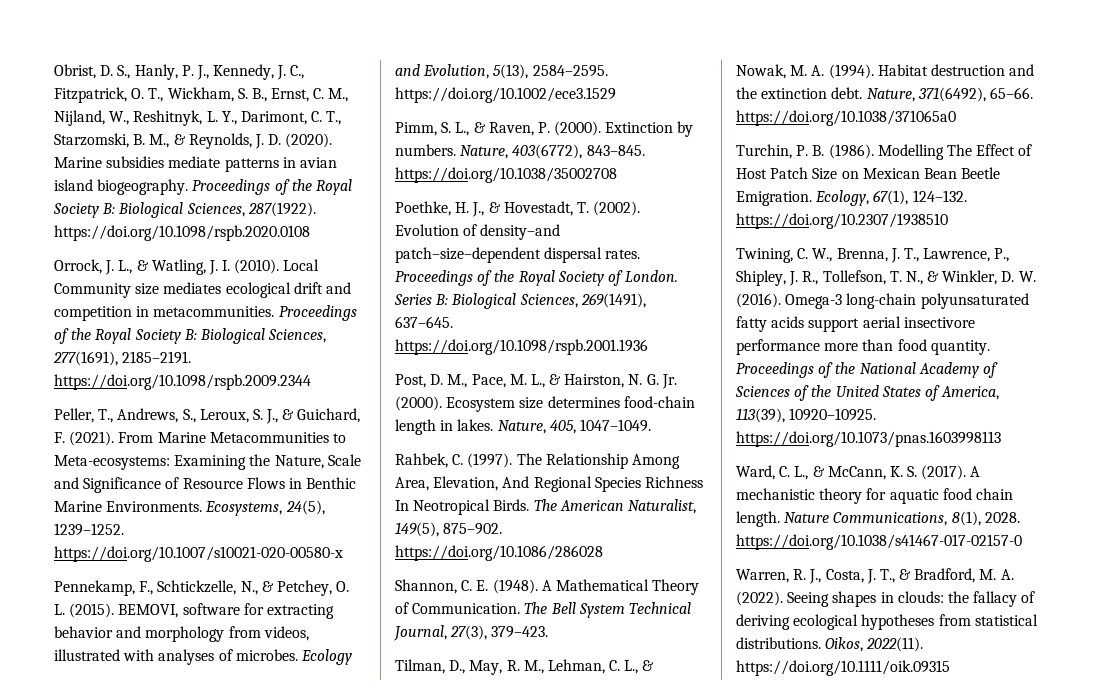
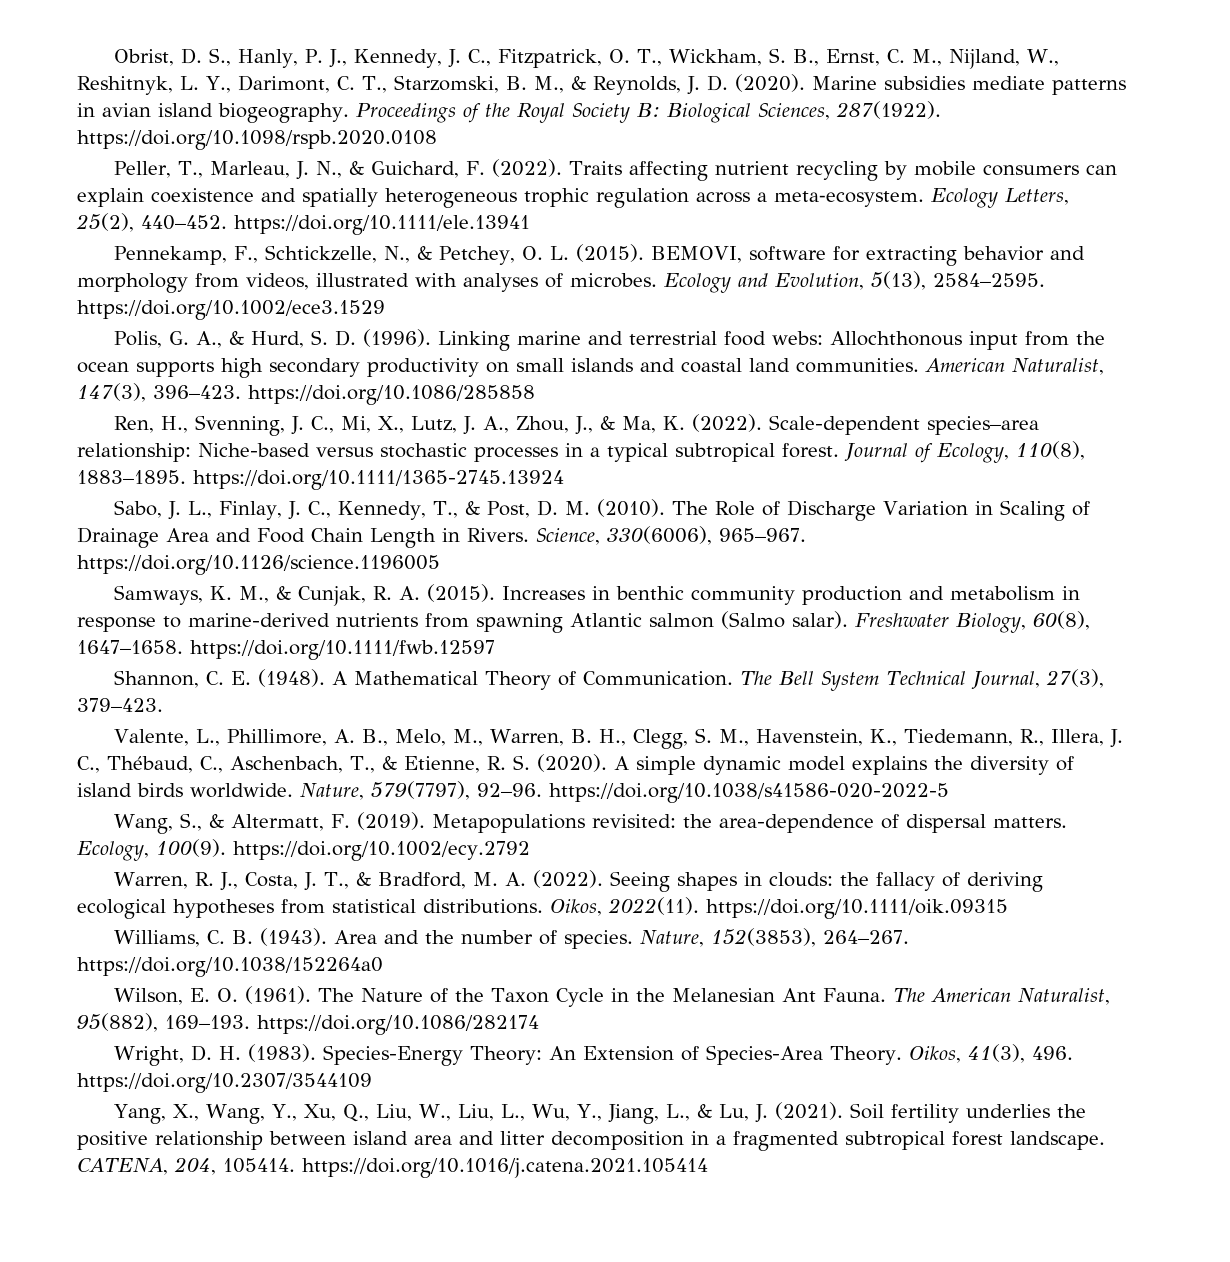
- Orrock, J. L., & Watling, J. I. (2010). Local Community size mediates ecological drift and competition in metacommunities. Proceedings of the Royal Society B: Biological Sciences, 277(1691), 2185–2191. https://doi.org/10.1098/rspb.2009.2344
- Peller, T., Andrews, S., Leroux, S. J., & Guichard, F. (2021). From Marine Metacommunities to Meta-ecosystems: Examining the Nature, Scale and Significance of Resource Flows in Benthic Marine Environments. Ecosystems, 24(5), 1239–1252. https://doi.org/10.1007/s10021-020-00580-x
+ Peller, T., Marleau, J. N., & Guichard, F. (2022). Traits affecting nutrient recycling by mobile consumers can explain coexistence and spatially heterogeneous trophic regulation across a meta‐ecosystem. Ecology Letters, 25(2), 440–452. https://doi.org/10.1111/ele.13941
- Pimm, S. L., & Raven, P. (2000). Extinction by numbers. Nature, 403(6772), 843–845. https://doi.org/10.1038/35002708
- Poethke, H. J., & Hovestadt, T. (2002). Evolution of density–and patch–size–dependent dispersal rates. Proceedings of the Royal Society of London. Series B: Biological Sciences, 269(1491), 637–645. https://doi.org/10.1098/rspb.2001.1936
- Post, D. M., Pace, M. L., & Hairston, N. G. Jr. (2000). Ecosystem size determines food-chain length in lakes. Nature, 405, 1047–1049.
- Rahbek, C. (1997). The Relationship Among Area, Elevation, And Regional Species Richness In Neotropical Birds. The American Naturalist, 149(5), 875–902. https://doi.org/10.1086/286028
+ Polis, G. A., & Hurd, S. D. (1996). Linking marine and terrestrial food webs: Allochthonous input from the ocean supports high secondary productivity on small islands and coastal land communities. American Naturalist, 147(3), 396–423. https://doi.org/10.1086/285858
+ Ren, H., Svenning, J. C., Mi, X., Lutz, J. A., Zhou, J., & Ma, K. (2022). Scale-dependent species–area relationship: Niche-based versus stochastic processes in a typical subtropical forest. Journal of Ecology, 110(8), 1883–1895. https://doi.org/10.1111/1365-2745.13924
+ Sabo, J. L., Finlay, J. C., Kennedy, T., & Post, D. M. (2010). The Role of Discharge Variation in Scaling of Drainage Area and Food Chain Length in Rivers. Science, 330(6006), 965–967. https://doi.org/10.1126/science.1196005
+ Samways, K. M., & Cunjak, R. A. (2015). Increases in benthic community production and metabolism in response to marine-derived nutrients from spawning Atlantic salmon (Salmo salar). Freshwater Biology, 60(8), 1647–1658. https://doi.org/10.1111/fwb.12597
- Tilman, D., May, R. M., Lehman, C. L., & Nowak, M. A. (1994). Habitat destruction and the extinction debt. Nature, 371(6492), 65–66. https://doi.org/10.1038/371065a0
- Turchin, P. B. (1986). Modelling The Effect of Host Patch Size on Mexican Bean Beetle Emigration. Ecology, 67(1), 124–132. https://doi.org/10.2307/1938510
- Twining, C. W., Brenna, J. T., Lawrence, P., Shipley, J. R., Tollefson, T. N., & Winkler, D. W. (2016). Omega-3 long-chain polyunsaturated fatty acids support aerial insectivore performance more than food quantity. Proceedings of the National Academy of Sciences of the United States of America, 113(39), 10920–10925. https://doi.org/10.1073/pnas.1603998113
- Ward, C. L., & McCann, K. S. (2017). A mechanistic theory for aquatic food chain length. Nature Communications, 8(1), 2028. https://doi.org/10.1038/s41467-017-02157-0
+ Valente, L., Phillimore, A. B., Melo, M., Warren, B. H., Clegg, S. M., Havenstein, K., Tiedemann, R., Illera, J. C., Thébaud, C., Aschenbach, T., & Etienne, R. S. (2020). A simple dynamic model explains the diversity of island birds worldwide. Nature, 579(7797), 92–96. https://doi.org/10.1038/s41586-020-2022-5
+ Wang, S., & Altermatt, F. (2019). Metapopulations revisited: the area-dependence of dispersal matters. Ecology, 100(9). https://doi.org/10.1002/ecy.2792
+ Williams, C. B. (1943). Area and the number of species. Nature, 152(3853), 264–267. https://doi.org/10.1038/152264a0
+ Wilson, E. O. (1961). The Nature of the Taxon Cycle in the Melanesian Ant Fauna. The American Naturalist, 95(882), 169–193. https://doi.org/10.1086/282174
+ Wright, D. H. (1983). Species-Energy Theory: An Extension of Species-Area Theory. Oikos, 41(3), 496. https://doi.org/10.2307/3544109
+ Yang, X., Wang, Y., Xu, Q., Liu, W., Liu, L., Wu, Y., Jiang, L., & Lu, J. (2021). Soil fertility underlies the positive relationship between island area and litter decomposition in a fragmented subtropical forest landscape. CATENA, 204, 105414. https://doi.org/10.1016/j.catena.2021.105414

